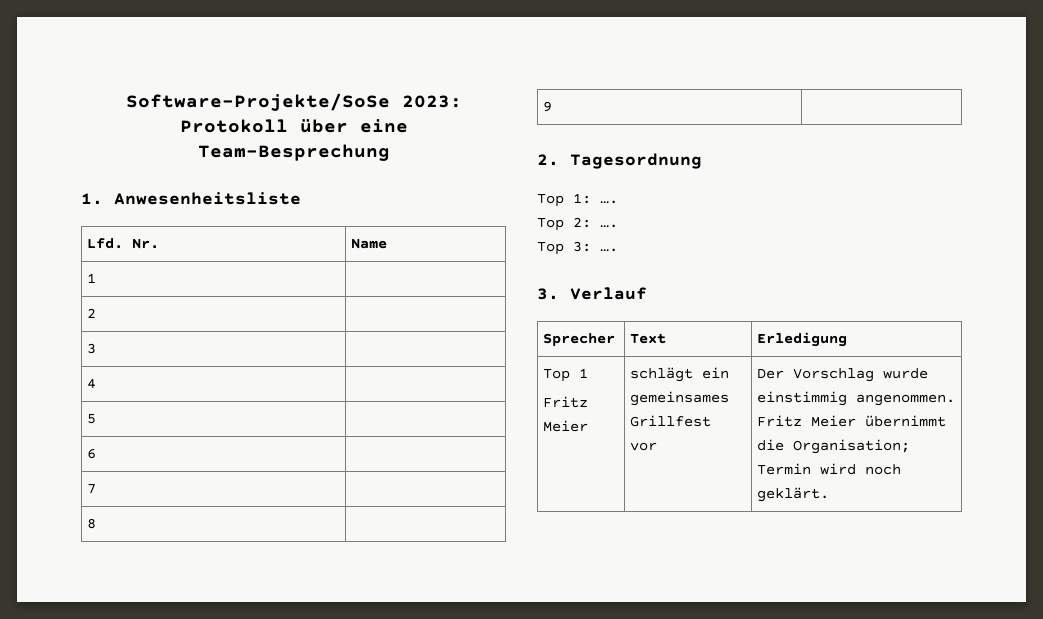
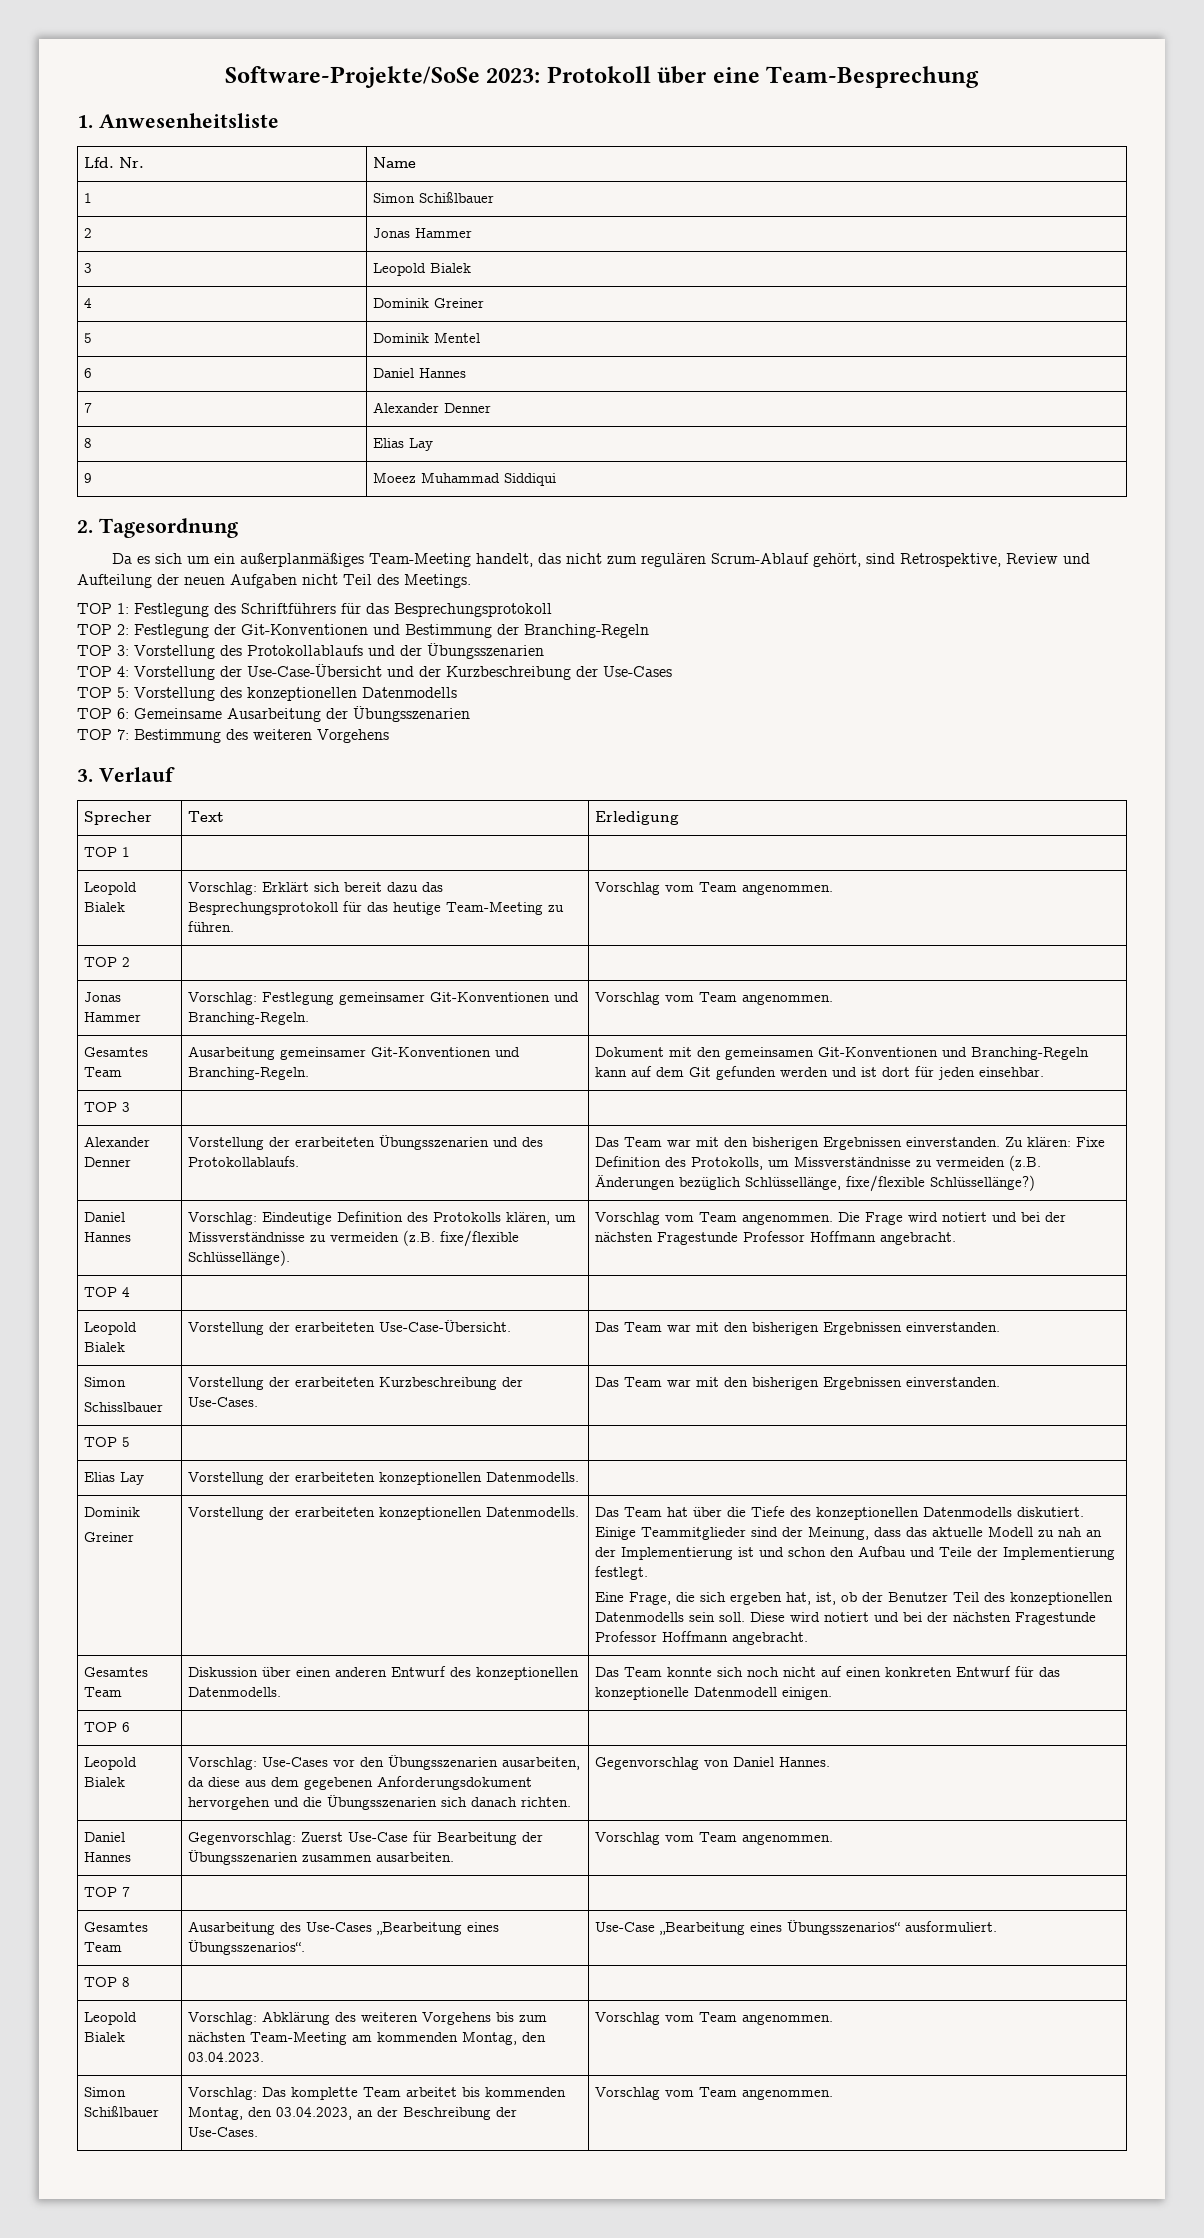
- 1 |
- 2 |
- 3 |
- 4 |
- 5 |
- 6 |
- 7 |
- 8 |
+ 1 | Simon Schißlbauer
+ 2 | Jonas Hammer
+ 3 | Leopold Bialek
+ 4 | Dominik Greiner
+ 5 | Dominik Mentel
+ 6 | Daniel Hannes
+ 7 | Alexander Denner
+ 8 | Elias Lay
- 9 |
+ 9 | Moeez Muhammad Siddiqui
- Top 1: ….
- Top 2: ….
- Top 3: ….
+ Da es sich um ein außerplanmäßiges Team-Meeting handelt, das nicht zum regulären Scrum-Ablauf gehört, sind Retrospektive, Review und Aufteilung der neuen Aufgaben nicht Teil des Meetings.
+ TOP 1: Festlegung des Schriftführers für das Besprechungsprotokoll
+ TOP 2: Festlegung der Git-Konventionen und Bestimmung der Branching-Regeln
+ TOP 3: Vorstellung des Protokollablaufs und der Übungsszenarien
+ TOP 4: Vorstellung der Use-Case-Übersicht und der Kurzbeschreibung der Use-Cases
+ TOP 5: Vorstellung des konzeptionellen Datenmodells
+ TOP 6: Gemeinsame Ausarbeitung der Übungsszenarien
+ TOP 7: Bestimmung des weiteren Vorgehens
- Top 1
- Fritz Meier | schlägt ein gemeinsames Grillfest vor | Der Vorschlag wurde einstimmig angenommen. Fritz Meier übernimmt die Organisation; Termin wird noch geklärt.
+ TOP 1 | |
+ Leopold Bialek | Vorschlag: Erklärt sich bereit dazu das Besprechungsprotokoll für das heutige Team-Meeting zu führen. | Vorschlag vom Team angenommen.
+ TOP 2 | |
+ Jonas Hammer | Vorschlag: Festlegung gemeinsamer Git-Konventionen und Branching-Regeln. | Vorschlag vom Team angenommen.
+ Gesamtes Team | Ausarbeitung gemeinsamer Git-Konventionen und Branching-Regeln. | Dokument mit den gemeinsamen Git-Konventionen und Branching-Regeln kann auf dem Git gefunden werden und ist dort für jeden einsehbar.
+ TOP 3 | |
+ Alexander Denner | Vorstellung der erarbeiteten Übungsszenarien und des Protokollablaufs. | Das Team war mit den bisherigen Ergebnissen einverstanden. Zu klären: Fixe Definition des Protokolls, um Missverständnisse zu vermeiden (z.B. Änderungen bezüglich Schlüssellänge, fixe/flexible Schlüssellänge?)
+ Daniel Hannes | Vorschlag: Eindeutige Definition des Protokolls klären, um Missverständnisse zu vermeiden (z.B. fixe/flexible Schlüssellänge). | Vorschlag vom Team angenommen. Die Frage wird notiert und bei der nächsten Fragestunde Professor Hoffmann angebracht.
+ TOP 4 | |
+ Leopold Bialek | Vorstellung der erarbeiteten Use-Case-Übersicht. | Das Team war mit den bisherigen Ergebnissen einverstanden.
+ Simon
+ Schisslbauer | Vorstellung der erarbeiteten Kurzbeschreibung der Use-Cases. | Das Team war mit den bisherigen Ergebnissen einverstanden.
+ TOP 5 | |
+ Elias Lay | Vorstellung der erarbeiteten konzeptionellen Datenmodells. |
+ Dominik
+ Greiner | Vorstellung der erarbeiteten konzeptionellen Datenmodells. | Das Team hat über die Tiefe des konzeptionellen Datenmodells diskutiert. Einige Teammitglieder sind der Meinung, dass das aktuelle Modell zu nah an der Implementierung ist und schon den Aufbau und Teile der Implementierung festlegt.
+ Eine Frage, die sich ergeben hat, ist, ob der Benutzer Teil des konzeptionellen Datenmodells sein soll. Diese wird notiert und bei der nächsten Fragestunde Professor Hoffmann angebracht.
+ Gesamtes Team | Diskussion über einen anderen Entwurf des konzeptionellen Datenmodells. | Das Team konnte sich noch nicht auf einen konkreten Entwurf für das konzeptionelle Datenmodell einigen.
+ TOP 6 | |
+ Leopold Bialek | Vorschlag: Use-Cases vor den Übungsszenarien ausarbeiten, da diese aus dem gegebenen Anforderungsdokument hervorgehen und die Übungsszenarien sich danach richten. | Gegenvorschlag von Daniel Hannes.
+ Daniel Hannes | Gegenvorschlag: Zuerst Use-Case für Bearbeitung der Übungsszenarien zusammen ausarbeiten. | Vorschlag vom Team angenommen.
+ TOP 7 | |
+ Gesamtes Team | Ausarbeitung des Use-Cases „Bearbeitung eines Übungsszenarios“. | Use-Case „Bearbeitung eines Übungsszenarios“ ausformuliert.
+ TOP 8 | |
+ Leopold Bialek | Vorschlag: Abklärung des weiteren Vorgehens bis zum nächsten Team-Meeting am kommenden Montag, den 03.04.2023. | Vorschlag vom Team angenommen.
+ Simon Schißlbauer | Vorschlag: Das komplette Team arbeitet bis kommenden Montag, den 03.04.2023, an der Beschreibung der Use-Cases. | Vorschlag vom Team angenommen.

